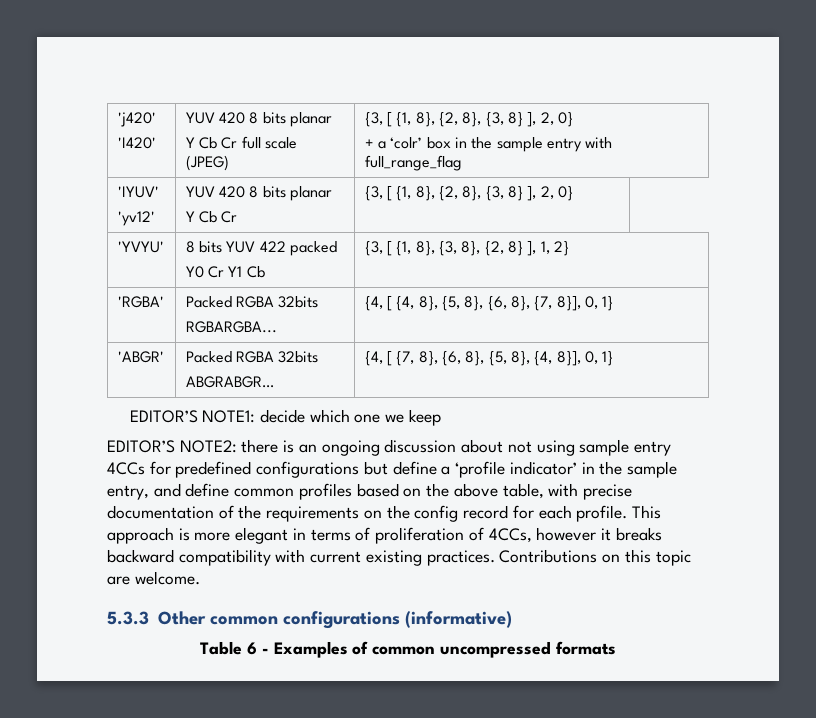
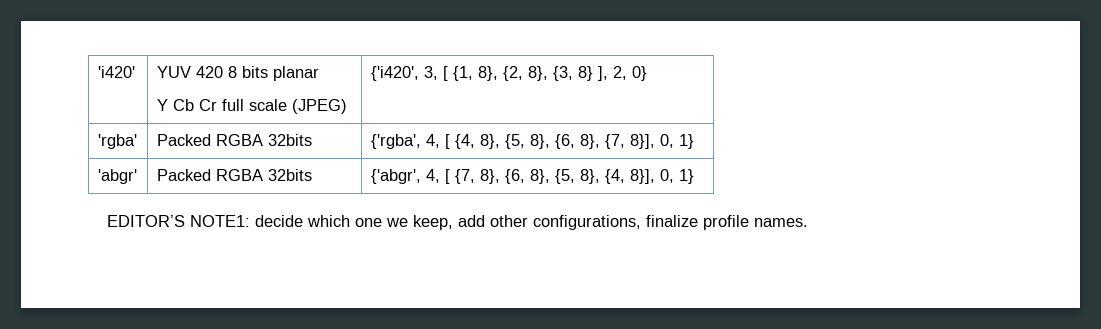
- 'j420'
- 'I420' | YUV 420 8 bits planar
- Y Cb Cr full scale (JPEG) | {3, [ {1, 8}, {2, 8}, {3, 8} ], 2, 0}
- + a ‘colr’ box in the sample entry with full_range_flag
- 'IYUV'
- 'yv12' | YUV 420 8 bits planar
- Y Cb Cr | {3, [ {1, 8}, {2, 8}, {3, 8} ], 2, 0}
+ 'i420' | YUV 420 8 bits planar
+ Y Cb Cr full scale (JPEG) | {'i420', 3, [ {1, 8}, {2, 8}, {3, 8} ], 2, 0}
- 'YVYU' | 8 bits YUV 422 packed
- Y0 Cr Y1 Cb | {3, [ {1, 8}, {3, 8}, {2, 8} ], 1, 2}
- 'RGBA' | Packed RGBA 32bits
- RGBARGBA... | {4, [ {4, 8}, {5, 8}, {6, 8}, {7, 8}], 0, 1}
+ 'rgba' | Packed RGBA 32bits | {'rgba', 4, [ {4, 8}, {5, 8}, {6, 8}, {7, 8}], 0, 1}
- 'ABGR' | Packed RGBA 32bits
- ABGRABGR… | {4, [ {7, 8}, {6, 8}, {5, 8}, {4, 8}], 0, 1}
+ 'abgr' | Packed RGBA 32bits | {'abgr', 4, [ {7, 8}, {6, 8}, {5, 8}, {4, 8}], 0, 1}
- EDITOR’S NOTE1: decide which one we keep
- EDITOR’S NOTE2: there is an ongoing discussion about not using sample entry 4CCs for predefined configurations but define a ‘profile indicator’ in the sample entry, and define common profiles based on the above table, with precise documentation of the requirements on the config record for each profile. This approach is more elegant in terms of proliferation of 4CCs, however it breaks backward compatibility with current existing practices. Contributions on this topic are welcome.
- 5.3.3 Other common configurations (informative)
- Table 6 - Examples of common uncompressed formats
+ EDITOR’S NOTE1: decide which one we keep, add other configurations, finalize profile names.

